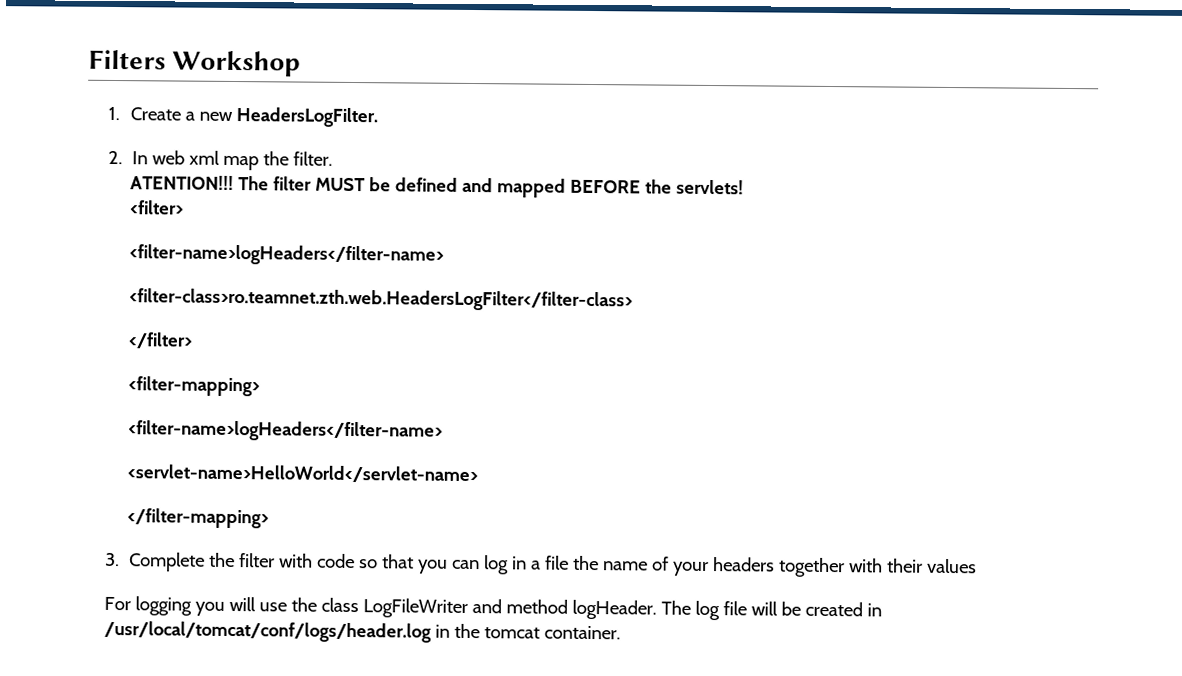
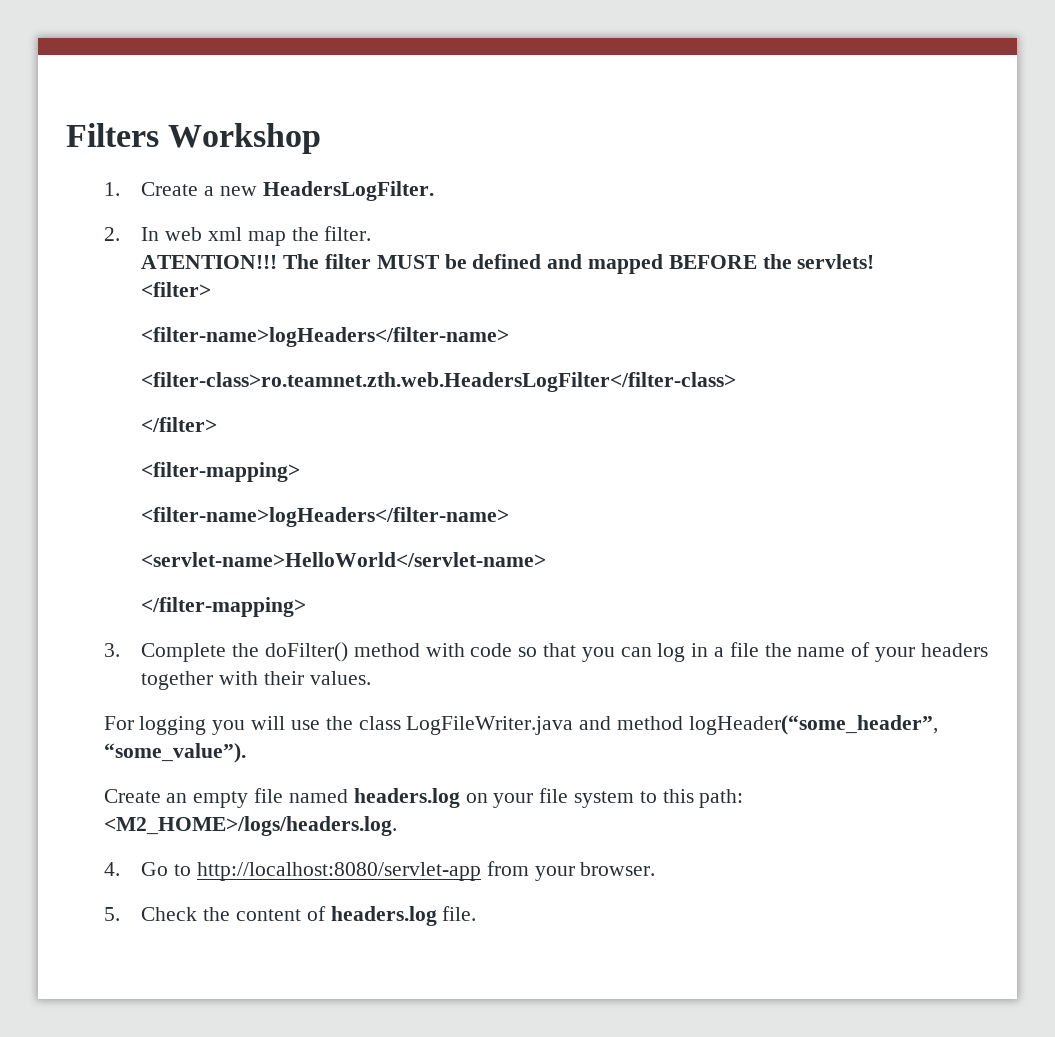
- 3. Complete the filter with code so that you can log in a file the name of your headers together with their values
+ 3. Complete the doFilter() method with code so that you can log in a file the name of your headers together with their values.
- For logging you will use the class LogFileWriter and method logHeader. The log file will be created in /usr/local/tomcat/conf/logs/header.log in the tomcat container.
+ For logging you will use the class LogFileWriter.java and method logHeader(“some_header”, “some_value”).
+ Create an empty file named headers.log on your file system to this path: <M2_HOME>/logs/headers.log.
+ 4. Go to http://localhost:8080/servlet-app from your browser.
+ 5. Check the content of headers.log file.

